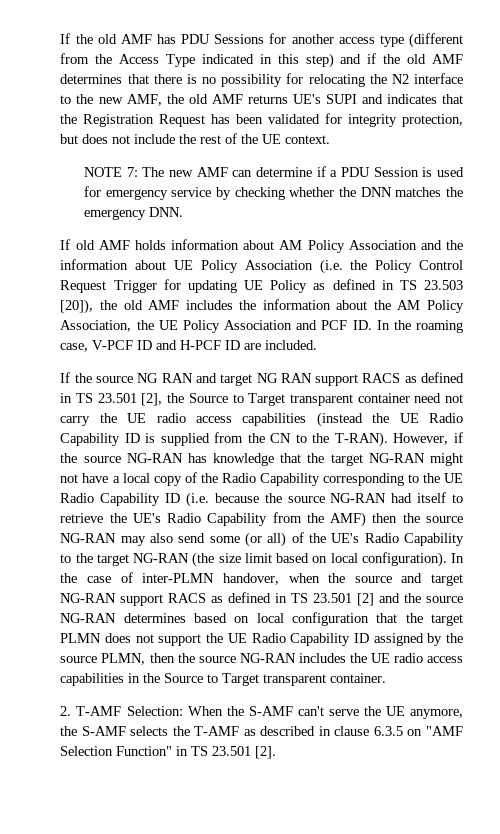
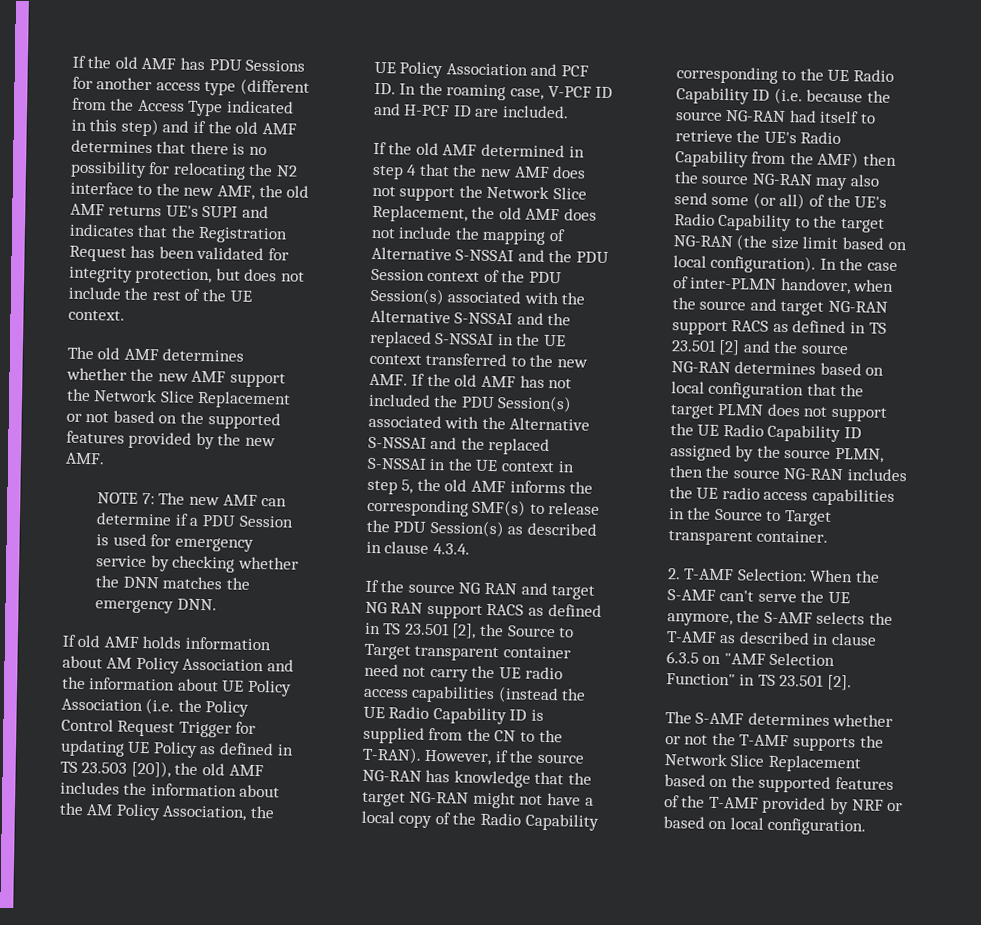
+ The old AMF determines whether the new AMF support the Network Slice Replacement or not based on the supported features provided by the new AMF.
+ If the old AMF determined in step 4 that the new AMF does not support the Network Slice Replacement, the old AMF does not include the mapping of Alternative S-NSSAI and the PDU Session context of the PDU Session(s) associated with the Alternative S-NSSAI and the replaced S-NSSAI in the UE context transferred to the new AMF. If the old AMF has not included the PDU Session(s) associated with the Alternative S-NSSAI and the replaced S-NSSAI in the UE context in step 5, the old AMF informs the corresponding SMF(s) to release the PDU Session(s) as described in clause 4.3.4.
+ The S-AMF determines whether or not the T-AMF supports the Network Slice Replacement based on the supported features of the T-AMF provided by NRF or based on local configuration.

